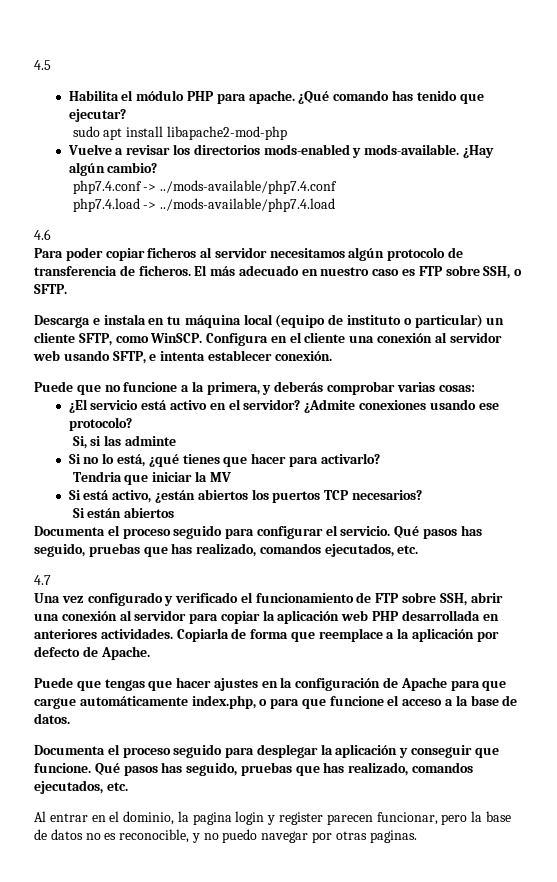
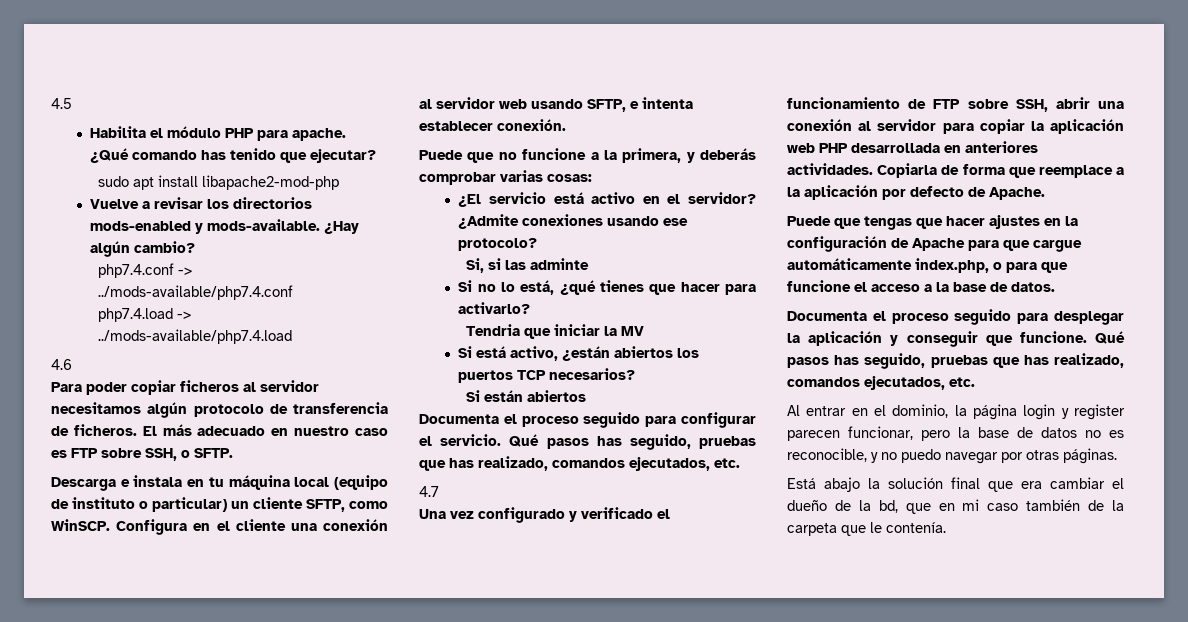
- Al entrar en el dominio, la pagina login y register parecen funcionar, pero la base de datos no es reconocible, y no puedo navegar por otras paginas.
+ Al entrar en el dominio, la página login y register parecen funcionar, pero la base de datos no es reconocible, y no puedo navegar por otras páginas.
+ Está abajo la solución final que era cambiar el dueño de la bd, que en mi caso también de la carpeta que le contenía.

